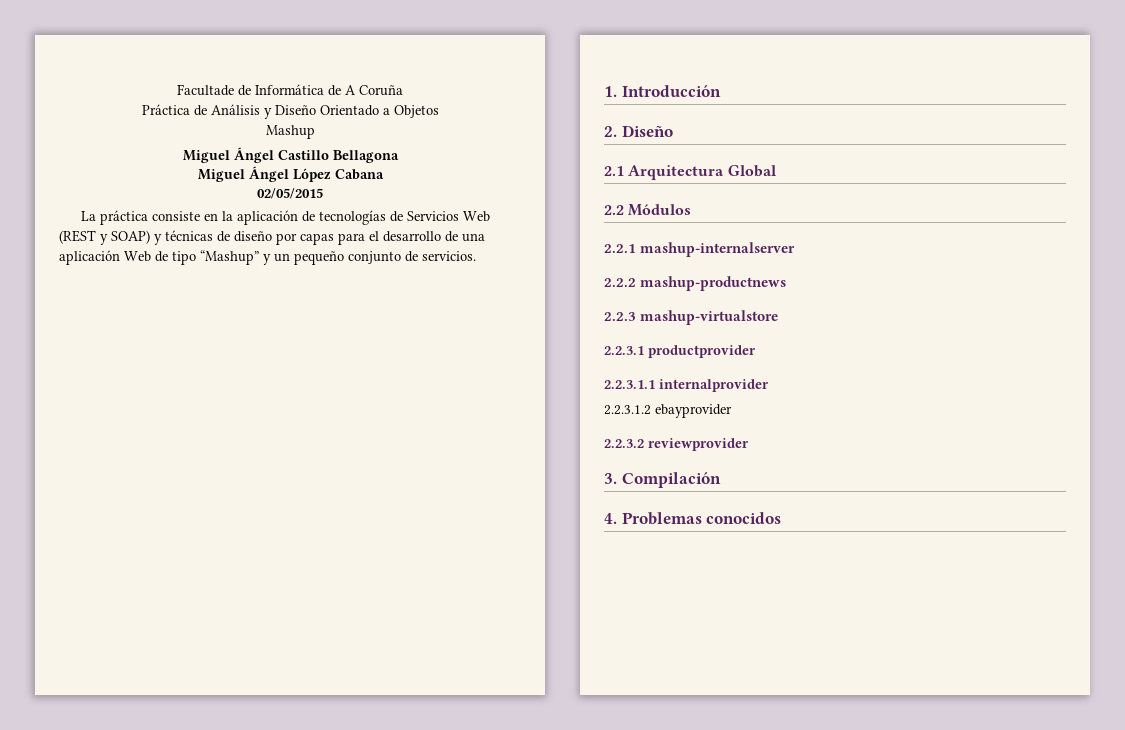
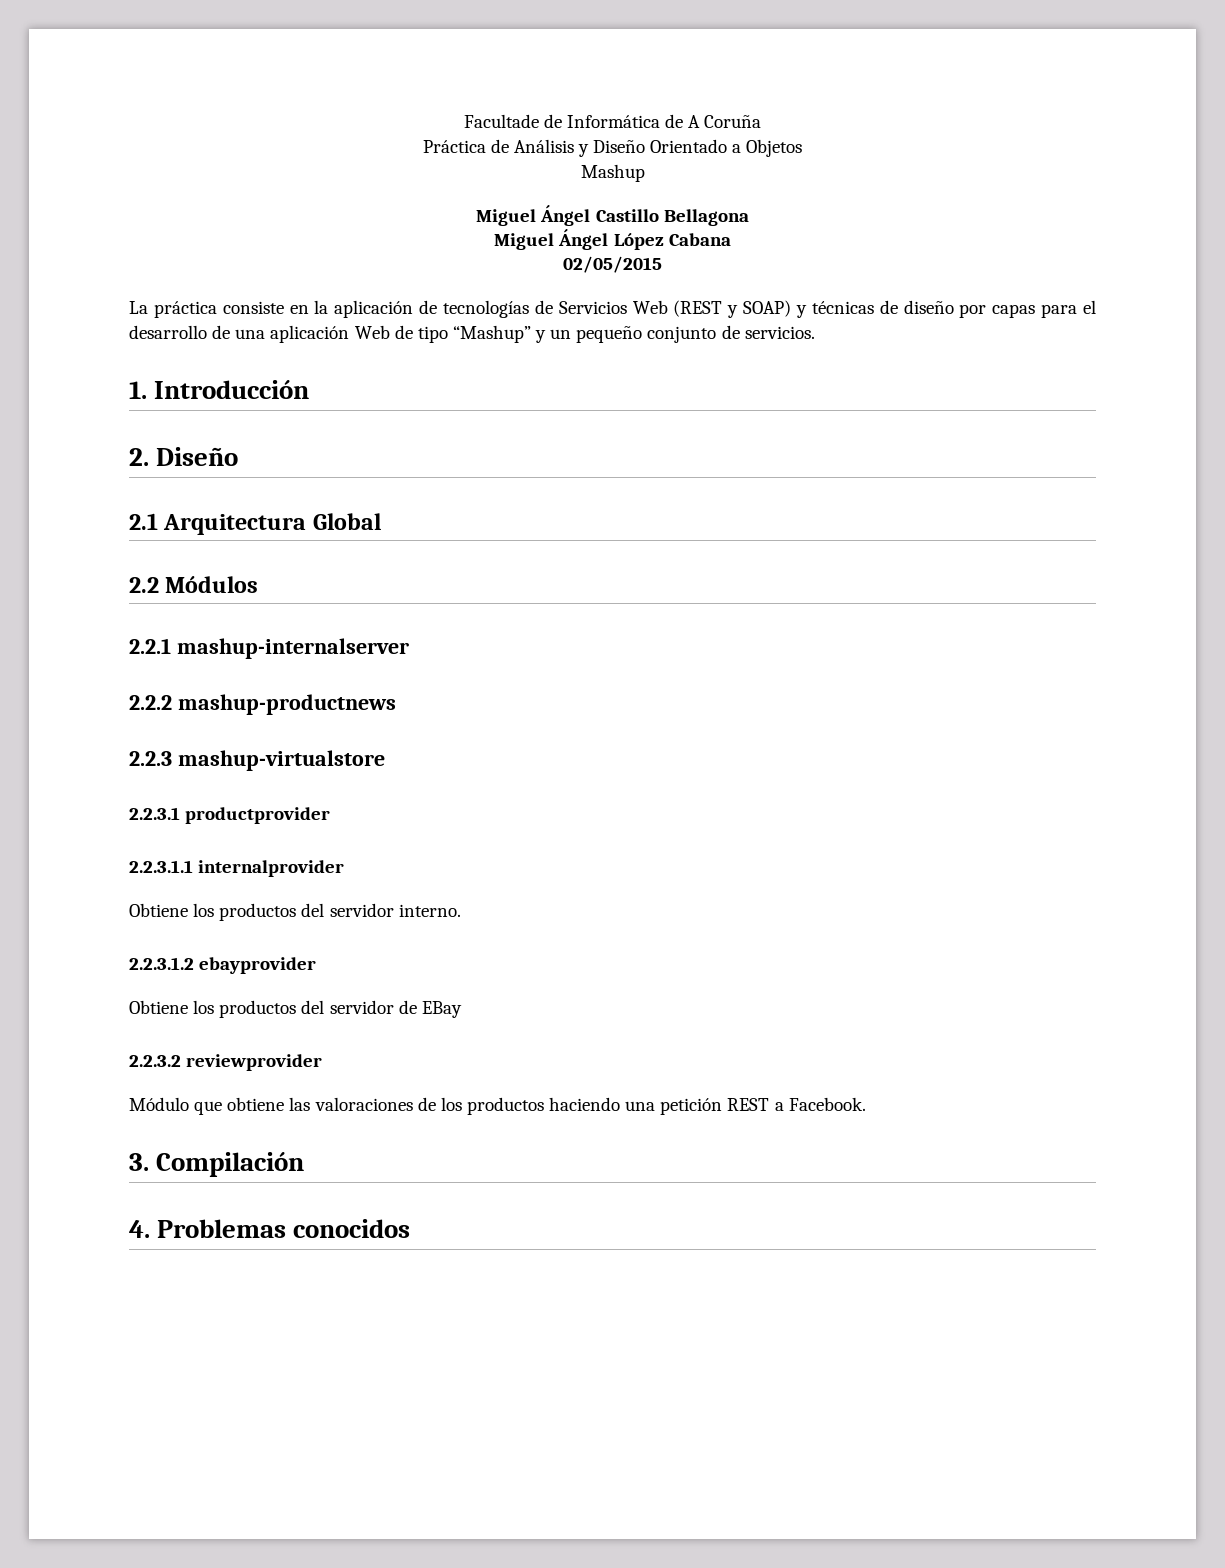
+ Obtiene los productos del servidor interno.
  2.2.3.1.2 ebayprovider
+ Obtiene los productos del servidor de EBay
  2.2.3.2 reviewprovider
+ Módulo que obtiene las valoraciones de los productos haciendo una petición REST a Facebook.

